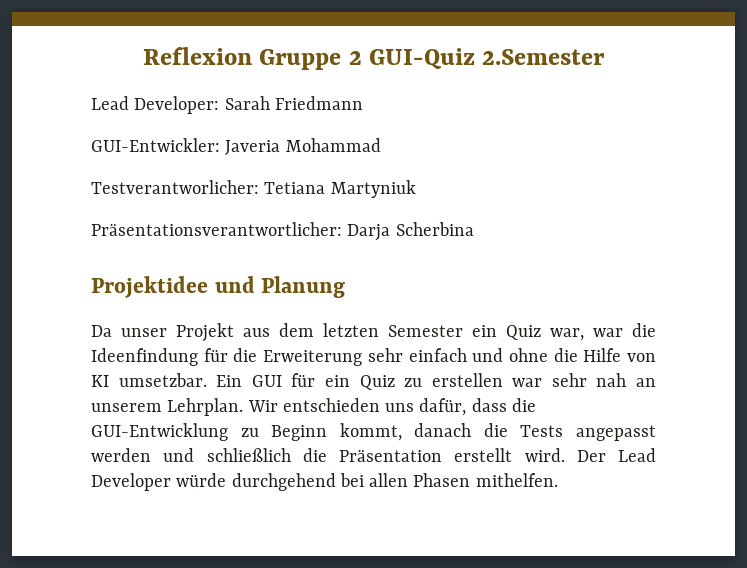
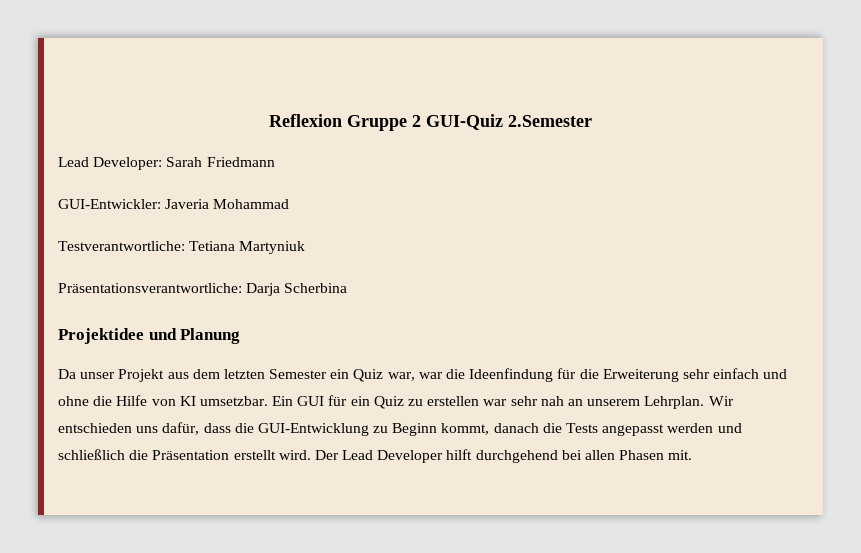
- Testverantworlicher: Tetiana Martyniuk
+ Testverantwortliche: Tetiana Martyniuk
- Präsentationsverantwortlicher: Darja Scherbina
+ Präsentationsverantwortliche: Darja Scherbina
- Der Lead Developer würde durchgehend bei allen Phasen mithelfen.
+ Der Lead Developer hilft durchgehend bei allen Phasen mit.

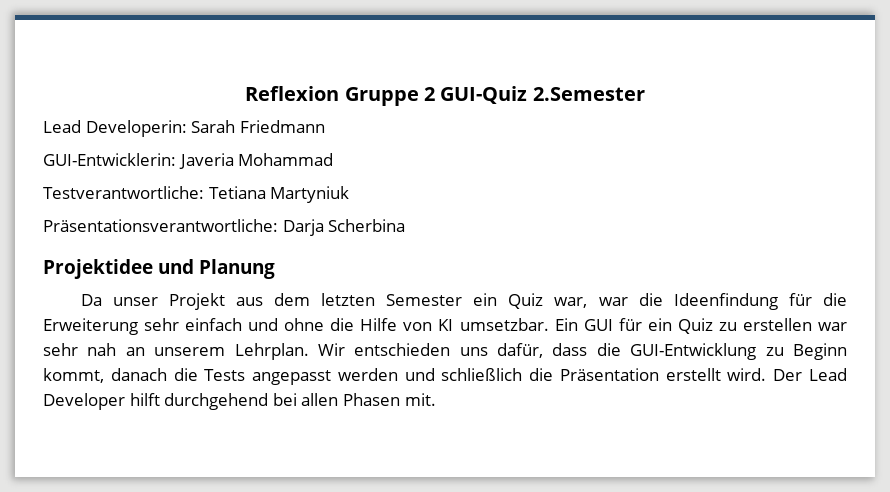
- Lead Developer: Sarah Friedmann
+ Lead Developerin: Sarah Friedmann
- GUI-Entwickler: Javeria Mohammad
+ GUI-Entwicklerin: Javeria Mohammad

